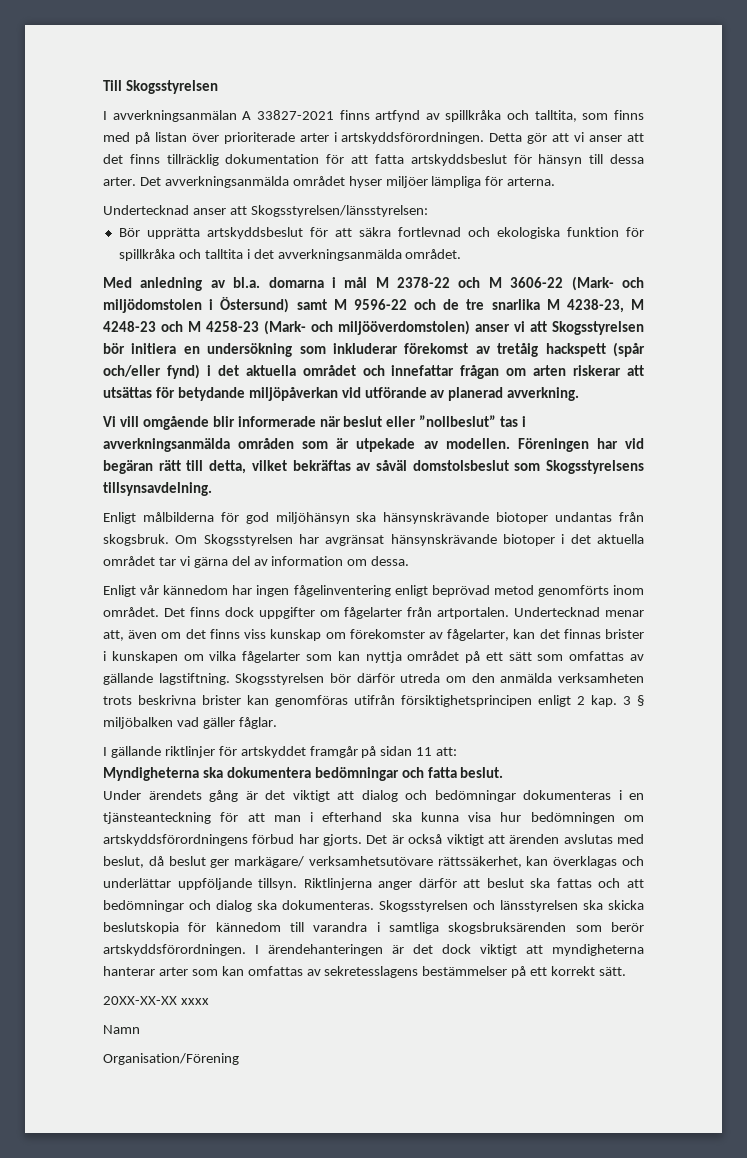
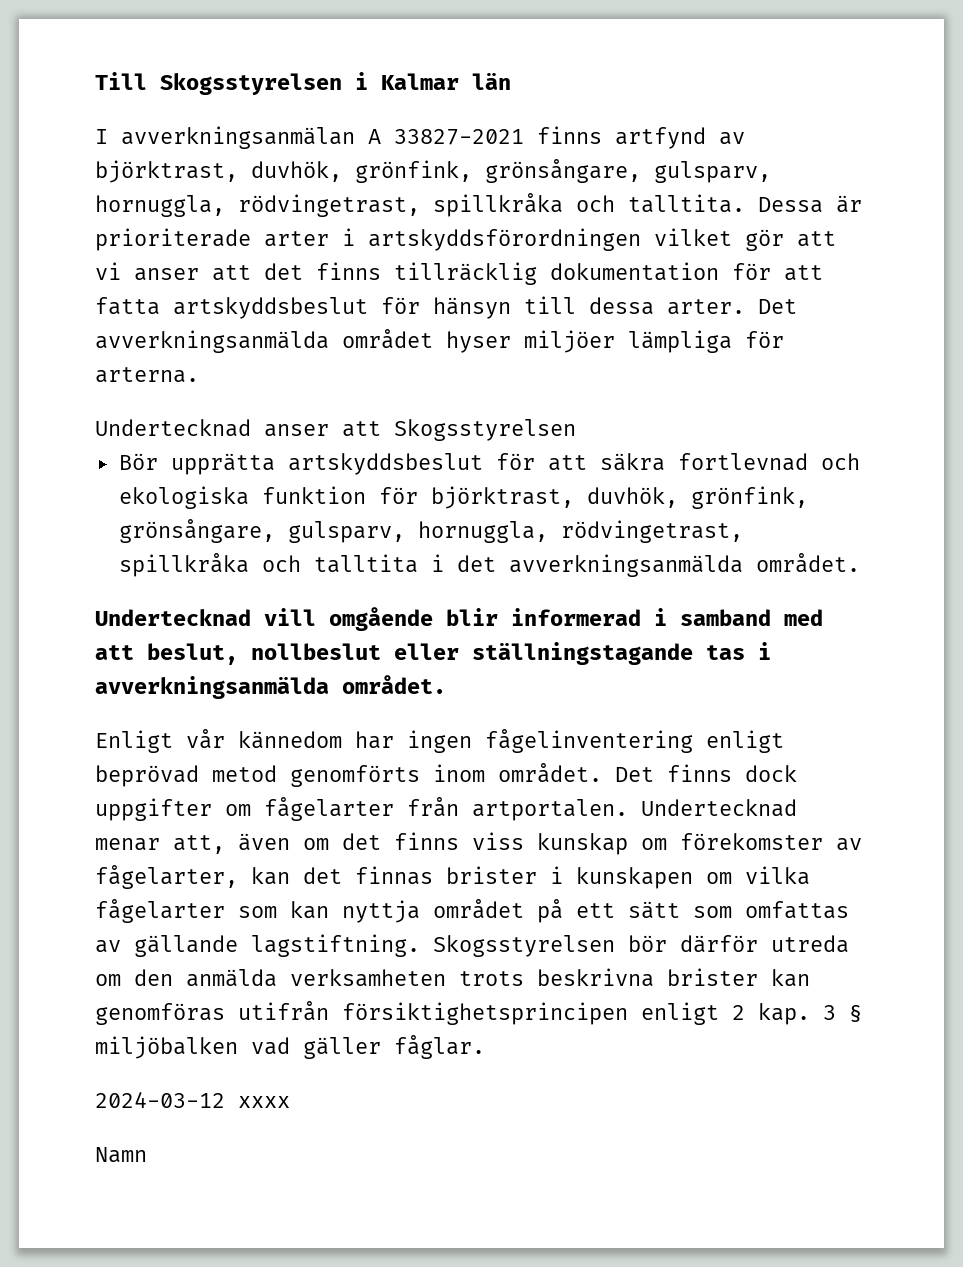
- Till Skogsstyrelsen
+ Till Skogsstyrelsen i Kalmar län
- I avverkningsanmälan A 33827-2021 finns artfynd av spillkråka och talltita, som finns med på listan över prioriterade arter i artskyddsförordningen. Detta gör att vi anser att det finns tillräcklig dokumentation för att fatta artskyddsbeslut för hänsyn till dessa arter.
+ I avverkningsanmälan A 33827-2021 finns artfynd av björktrast, duvhök, grönfink, grönsångare, gulsparv, hornuggla, rödvingetrast, spillkråka och talltita. Dessa är prioriterade arter i artskyddsförordningen vilket gör att vi anser att det finns tillräcklig dokumentation för att fatta artskyddsbeslut för hänsyn till dessa arter.
- Undertecknad anser att Skogsstyrelsen/länsstyrelsen:
+ Undertecknad anser att Skogsstyrelsen
- Bör upprätta artskyddsbeslut för att säkra fortlevnad och ekologiska funktion för spillkråka och talltita i det avverkningsanmälda området.
+ Bör upprätta artskyddsbeslut för att säkra fortlevnad och ekologiska funktion för björktrast, duvhök, grönfink, grönsångare, gulsparv, hornuggla, rödvingetrast, spillkråka och talltita i det avverkningsanmälda området.
- Med anledning av bl.a. domarna i mål M 2378-22 och M 3606-22 (Mark- och miljödomstolen i Östersund) samt M 9596-22 och de tre snarlika M 4238-23, M 4248-23 och M 4258-23 (Mark- och miljööverdomstolen) anser vi att Skogsstyrelsen bör initiera en undersökning som inkluderar förekomst av tretåig hackspett (spår och/eller fynd) i det aktuella området och innefattar frågan om arten riskerar att utsättas för betydande miljöpåverkan vid utförande av planerad avverkning.
- Vi vill omgående blir informerade när beslut eller ”nollbeslut” tas i avverkningsanmälda områden som är utpekade av modellen. Föreningen har vid begäran rätt till detta, vilket bekräftas av såväl domstolsbeslut som Skogsstyrelsens tillsynsavdelning.
- Enligt målbilderna för god miljöhänsyn ska hänsynskrävande biotoper undantas från skogsbruk. Om Skogsstyrelsen har avgränsat hänsynskrävande biotoper i det aktuella området tar vi gärna del av information om dessa.
+ Undertecknad vill omgående blir informerad i samband med att beslut, nollbeslut eller ställningstagande tas i avverkningsanmälda området.
- I gällande riktlinjer för artskyddet framgår på sidan 11 att:
- Myndigheterna ska dokumentera bedömningar och fatta beslut.
- Under ärendets gång är det viktigt att dialog och bedömningar dokumenteras i en tjänsteanteckning för att man i efterhand ska kunna visa hur bedömningen om artskyddsförordningens förbud har gjorts. Det är också viktigt att ärenden avslutas med beslut, då beslut ger markägare/ verksamhetsutövare rättssäkerhet, kan överklagas och underlättar uppföljande tillsyn. Riktlinjerna anger därför att beslut ska fattas och att bedömningar och dialog ska dokumenteras. Skogsstyrelsen och länsstyrelsen ska skicka beslutskopia för kännedom till varandra i samtliga skogsbruksärenden som berör artskyddsförordningen. I ärendehanteringen är det dock viktigt att myndigheterna hanterar arter som kan omfattas av sekretesslagens bestämmelser på ett korrekt sätt.
- 20XX-XX-XX xxxx
+ 2024-03-12 xxxx
- Organisation/Förening

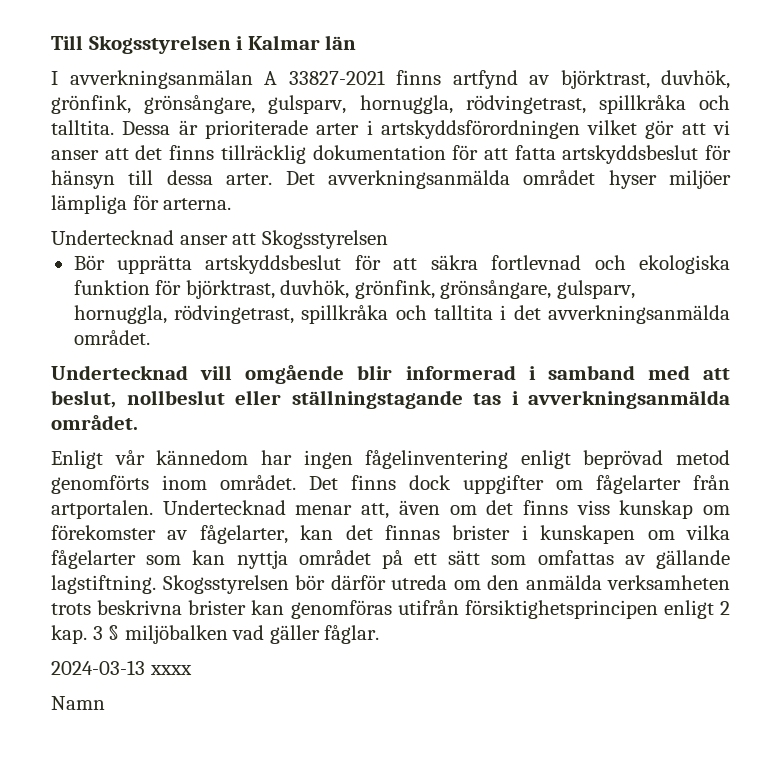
- 2024-03-12 xxxx
+ 2024-03-13 xxxx

